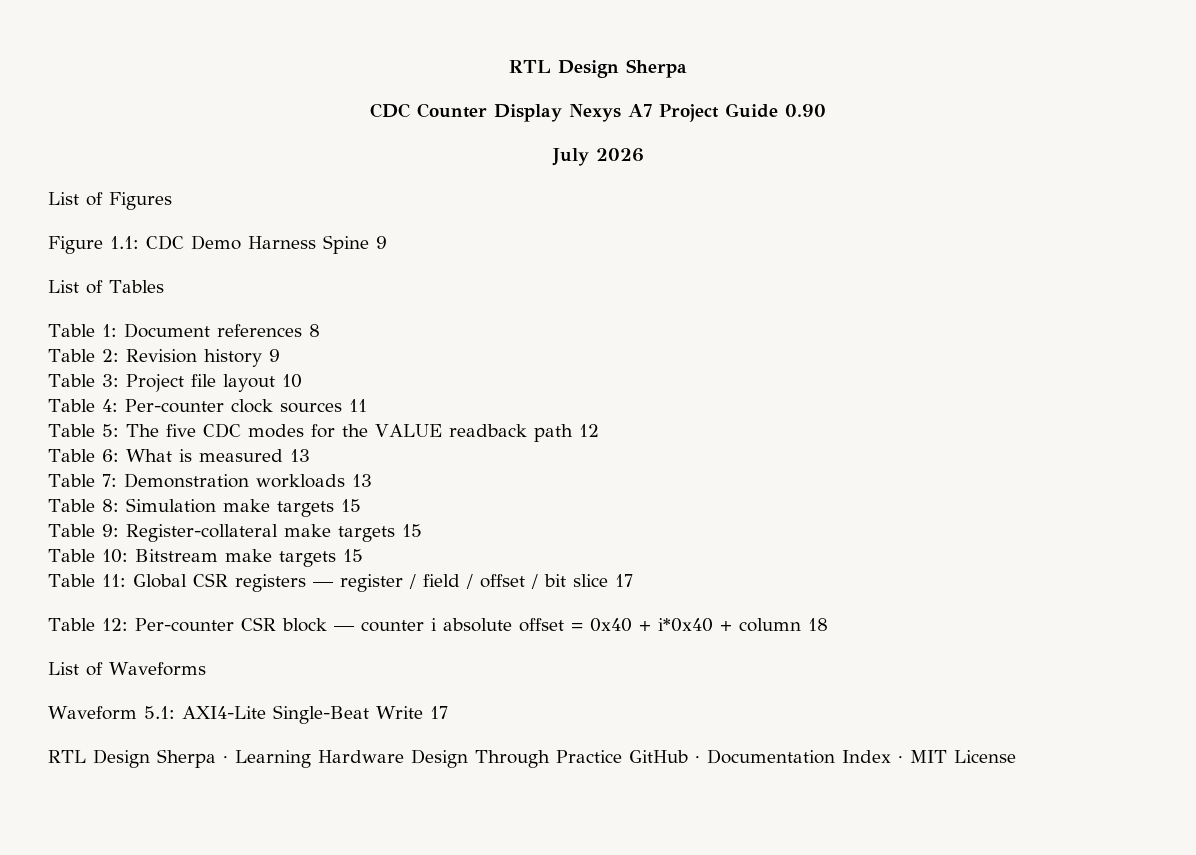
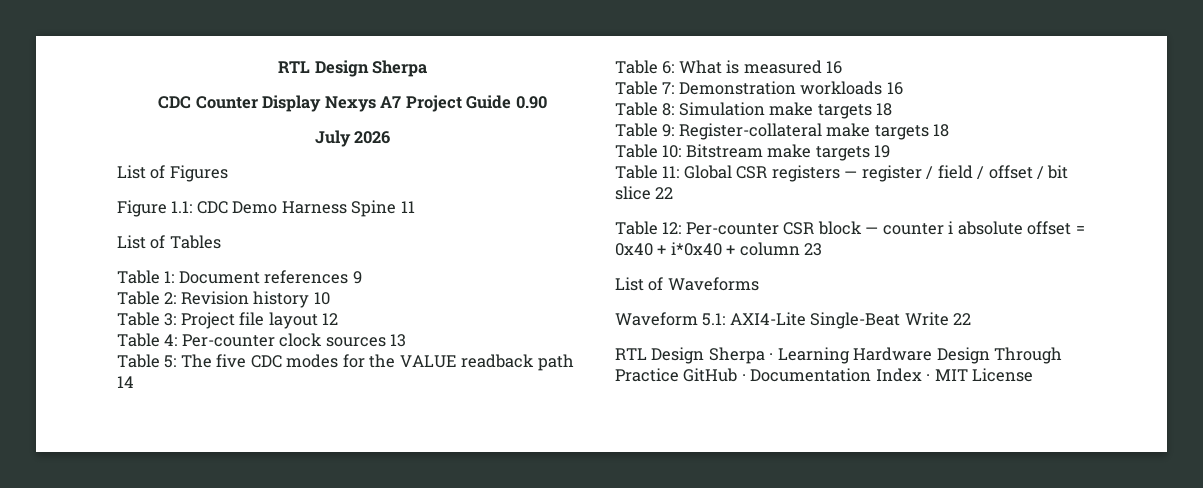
- Figure 1.1: CDC Demo Harness Spine 9
+ Figure 1.1: CDC Demo Harness Spine 11
- Table 1: Document references 8
+ Table 1: Document references 9
- Table 2: Revision history 9
+ Table 2: Revision history 10
- Table 3: Project file layout 10
+ Table 3: Project file layout 12
- Table 4: Per-counter clock sources 11
+ Table 4: Per-counter clock sources 13
- Table 5: The five CDC modes for the VALUE readback path 12
+ Table 5: The five CDC modes for the VALUE readback path 14
- Table 6: What is measured 13
+ Table 6: What is measured 16
- Table 7: Demonstration workloads 13
+ Table 7: Demonstration workloads 16
- Table 8: Simulation make targets 15
+ Table 8: Simulation make targets 18
- Table 9: Register-collateral make targets 15
+ Table 9: Register-collateral make targets 18
- Table 10: Bitstream make targets 15
+ Table 10: Bitstream make targets 19
- Table 11: Global CSR registers — register / field / offset / bit slice 17
+ Table 11: Global CSR registers — register / field / offset / bit slice 22
- Table 12: Per-counter CSR block — counter i absolute offset = 0x40 + i*0x40 + column 18
+ Table 12: Per-counter CSR block — counter i absolute offset = 0x40 + i*0x40 + column 23
- Waveform 5.1: AXI4-Lite Single-Beat Write 17
+ Waveform 5.1: AXI4-Lite Single-Beat Write 22

